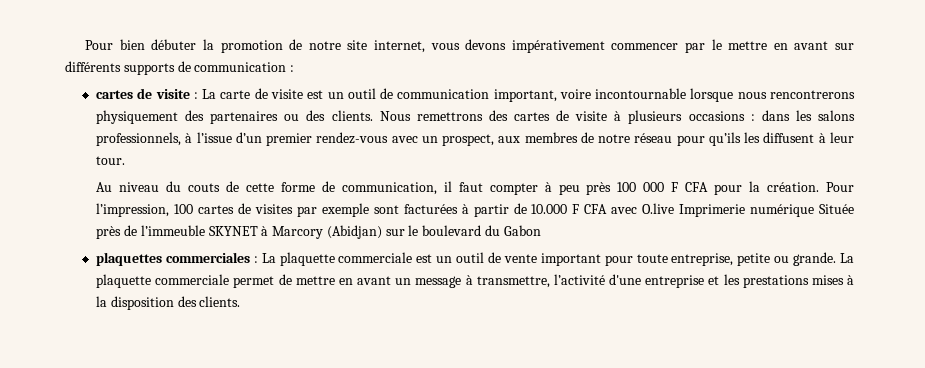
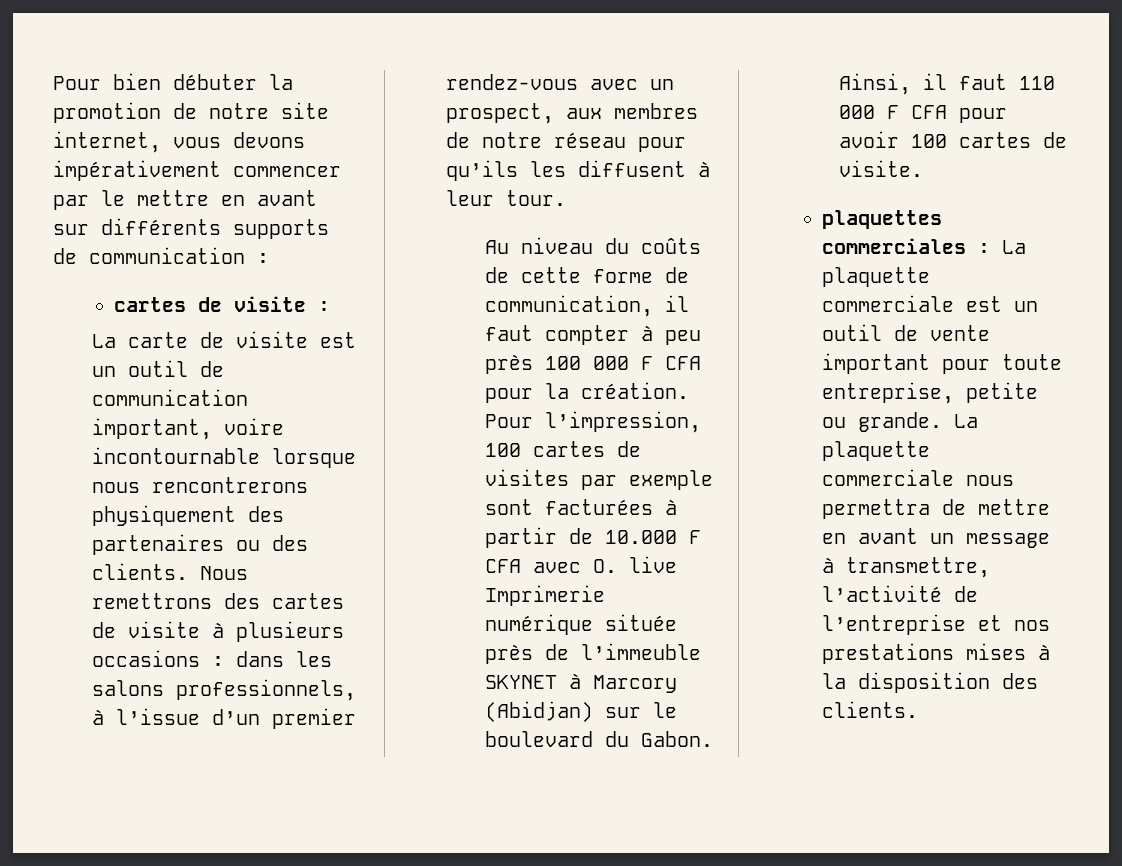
- cartes de visite : La carte de visite est un outil de communication important, voire incontournable lorsque nous rencontrerons physiquement des partenaires ou des clients.
+ cartes de visite :
+ La carte de visite est un outil de communication important, voire incontournable lorsque nous rencontrerons physiquement des partenaires ou des clients.
- Au niveau du couts de cette forme de communication, il faut compter à peu près 100 000 F CFA pour la création.
+ Au niveau du coûts de cette forme de communication, il faut compter à peu près 100 000 F CFA pour la création.
- Pour l’impression, 100 cartes de visites par exemple sont facturées à partir de 10.000 F CFA avec O.live Imprimerie numérique Située près de l’immeuble SKYNET à Marcory (Abidjan) sur le boulevard du Gabon
+ Pour l’impression, 100 cartes de visites par exemple sont facturées à partir de 10.000 F CFA avec O. live Imprimerie numérique située près de l’immeuble SKYNET à Marcory (Abidjan) sur le boulevard du Gabon. Ainsi, il faut 110 000 F CFA pour avoir 100 cartes de visite.
- La plaquette commerciale permet de mettre en avant un message à transmettre, l’activité d'une entreprise et les prestations mises à la disposition des clients.
+ La plaquette commerciale nous permettra de mettre en avant un message à transmettre, l’activité de l’entreprise et nos prestations mises à la disposition des clients.

